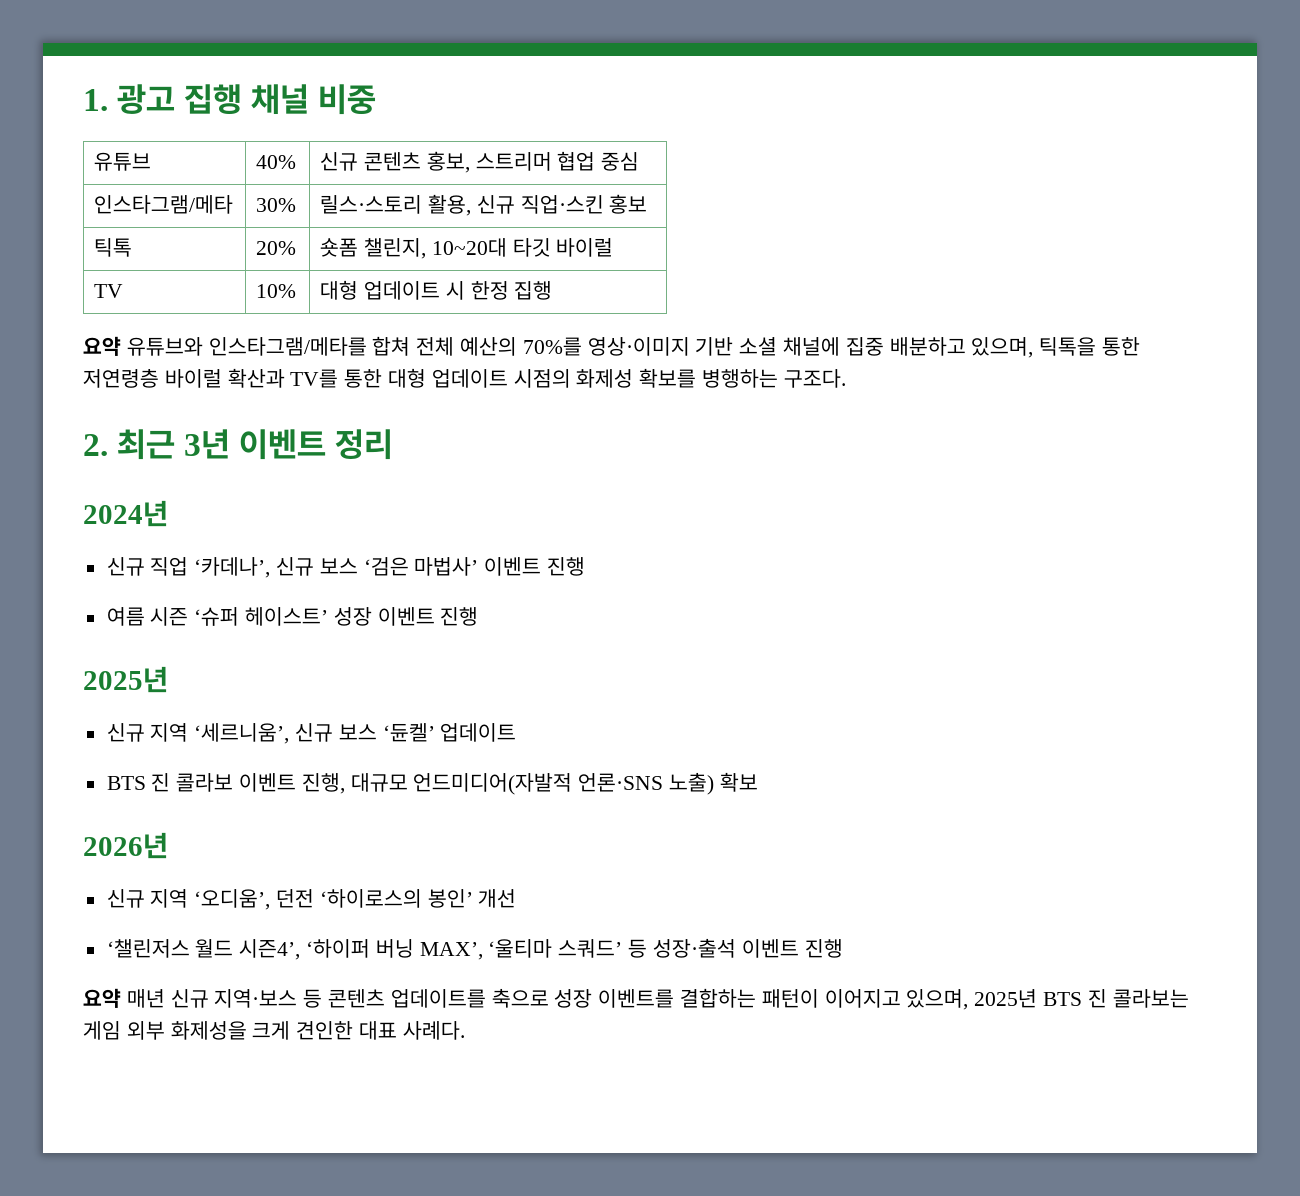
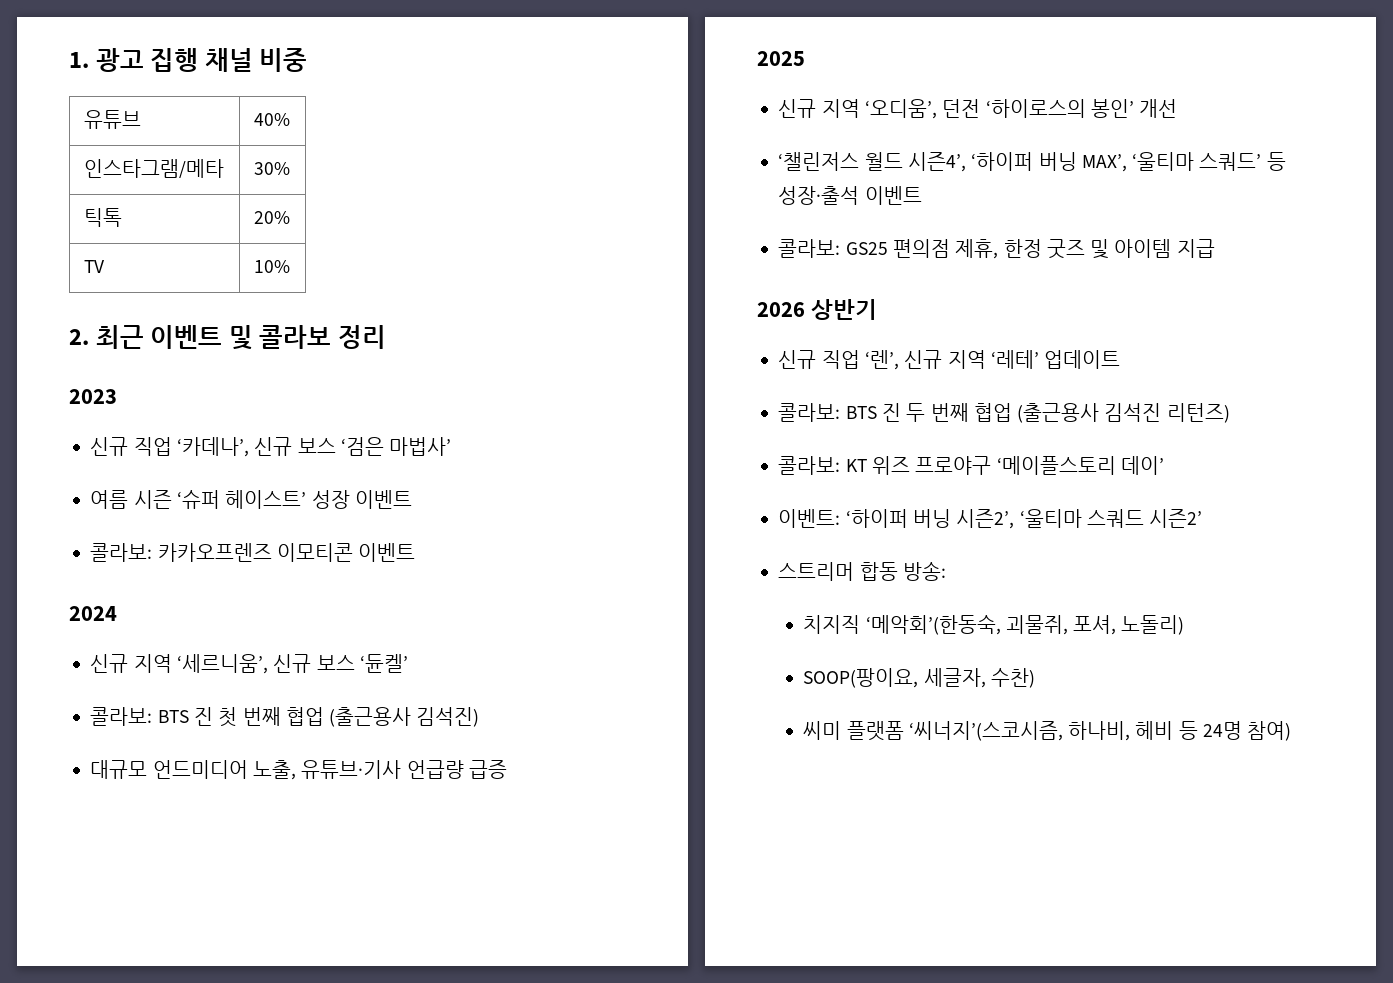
- 유튜브 | 40% | 신규 콘텐츠 홍보, 스트리머 협업 중심
- 인스타그램/메타 | 30% | 릴스·스토리 활용, 신규 직업·스킨 홍보
- 틱톡 | 20% | 숏폼 챌린지, 10~20대 타깃 바이럴
- TV | 10% | 대형 업데이트 시 한정 집행
- 요약 유튜브와 인스타그램/메타를 합쳐 전체 예산의 70%를 영상·이미지 기반 소셜 채널에 집중 배분하고 있으며, 틱톡을 통한 저연령층 바이럴 확산과 TV를 통한 대형 업데이트 시점의 화제성 확보를 병행하는 구조다.
+ 유튜브 | 40%
+ 인스타그램/메타 | 30%
+ 틱톡 | 20%
+ TV | 10%
- 2. 최근 3년 이벤트 정리
+ 2. 최근 이벤트 및 콜라보 정리
- 2024년
+ 2023
- 신규 직업 ‘카데나’, 신규 보스 ‘검은 마법사’ 이벤트 진행
+ 신규 직업 ‘카데나’, 신규 보스 ‘검은 마법사’
- 여름 시즌 ‘슈퍼 헤이스트’ 성장 이벤트 진행
- 2025년
+ 여름 시즌 ‘슈퍼 헤이스트’ 성장 이벤트
+ 콜라보: 카카오프렌즈 이모티콘 이벤트
+ 2024
- 신규 지역 ‘세르니움’, 신규 보스 ‘듄켈’ 업데이트
- BTS 진 콜라보 이벤트 진행, 대규모 언드미디어(자발적 언론·SNS 노출) 확보
- 2026년
+ 신규 지역 ‘세르니움’, 신규 보스 ‘듄켈’
+ 콜라보: BTS 진 첫 번째 협업 (출근용사 김석진)
+ 대규모 언드미디어 노출, 유튜브·기사 언급량 급증
+ 2025
- ‘챌린저스 월드 시즌4’, ‘하이퍼 버닝 MAX’, ‘울티마 스쿼드’ 등 성장·출석 이벤트 진행
- 요약 매년 신규 지역·보스 등 콘텐츠 업데이트를 축으로 성장 이벤트를 결합하는 패턴이 이어지고 있으며, 2025년 BTS 진 콜라보는 게임 외부 화제성을 크게 견인한 대표 사례다.
+ ‘챌린저스 월드 시즌4’, ‘하이퍼 버닝 MAX’, ‘울티마 스쿼드’ 등 성장·출석 이벤트
+ 콜라보: GS25 편의점 제휴, 한정 굿즈 및 아이템 지급
+ 2026 상반기
+ 신규 직업 ‘렌’, 신규 지역 ‘레테’ 업데이트
+ 콜라보: BTS 진 두 번째 협업 (출근용사 김석진 리턴즈)
+ 콜라보: KT 위즈 프로야구 ‘메이플스토리 데이’
+ 이벤트: ‘하이퍼 버닝 시즌2’, ‘울티마 스쿼드 시즌2’
+ 스트리머 합동 방송:
+ 치지직 ‘메악회’(한동숙, 괴물쥐, 포셔, 노돌리)
+ SOOP(팡이요, 세글자, 수찬)
+ 씨미 플랫폼 ‘씨너지’(스코시즘, 하나비, 헤비 등 24명 참여)

